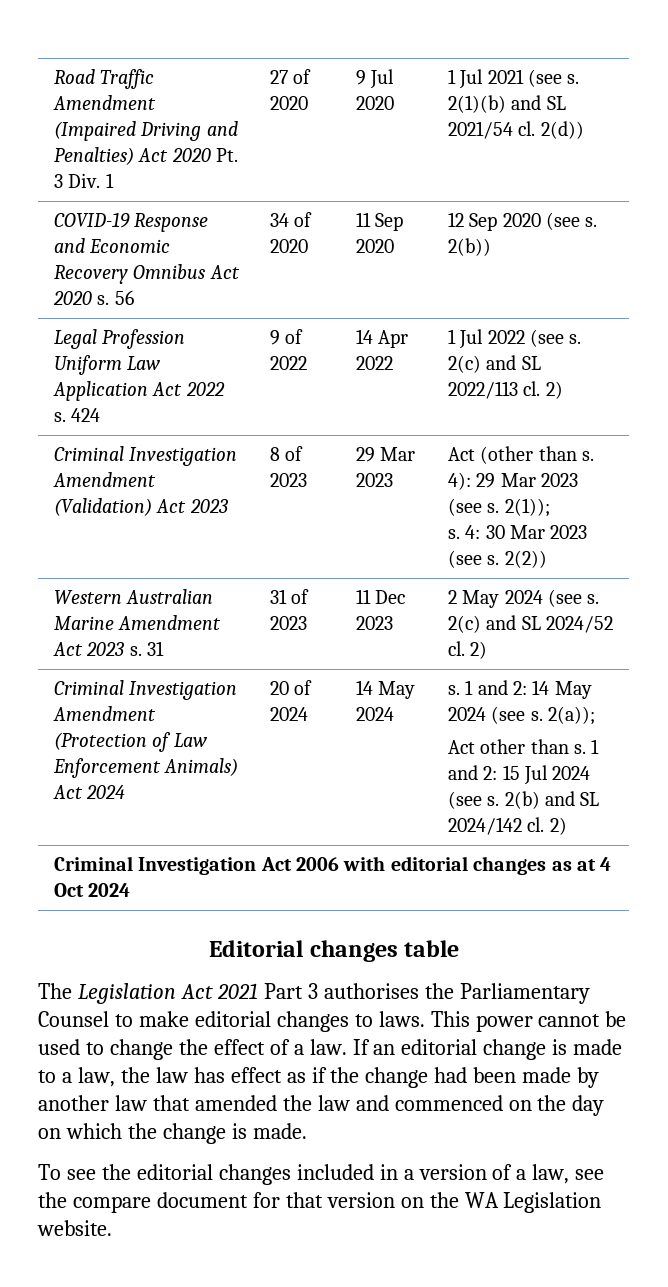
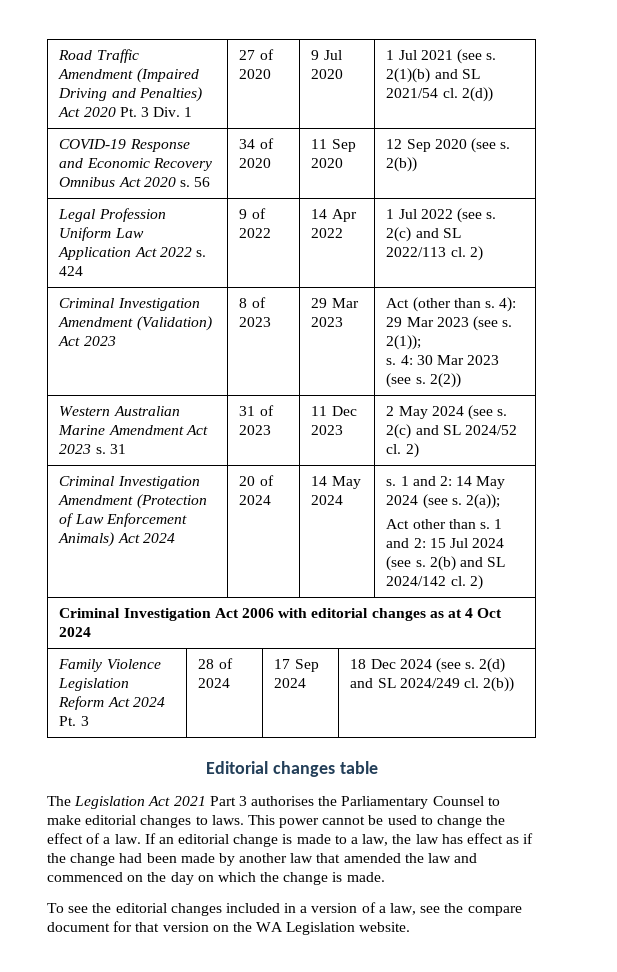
+ Family Violence Legislation Reform Act 2024 Pt. 3 | 28 of 2024 | 17 Sep 2024 | 18 Dec 2024 (see s. 2(d) and SL 2024/249 cl. 2(b))

